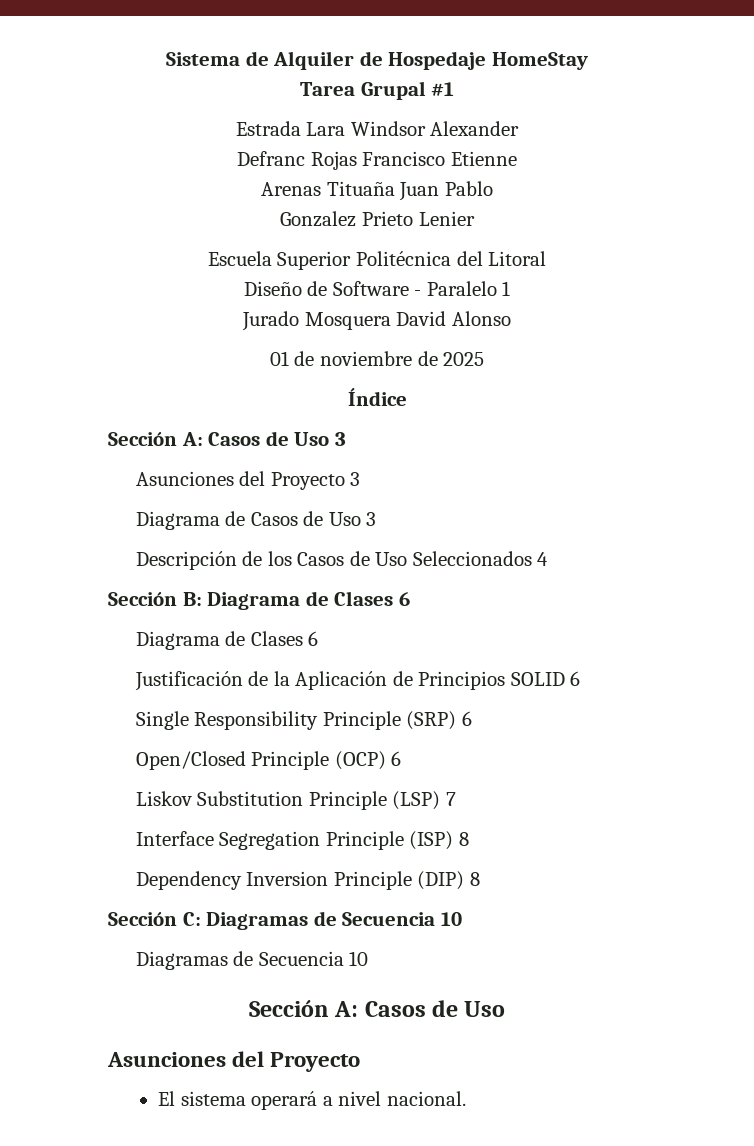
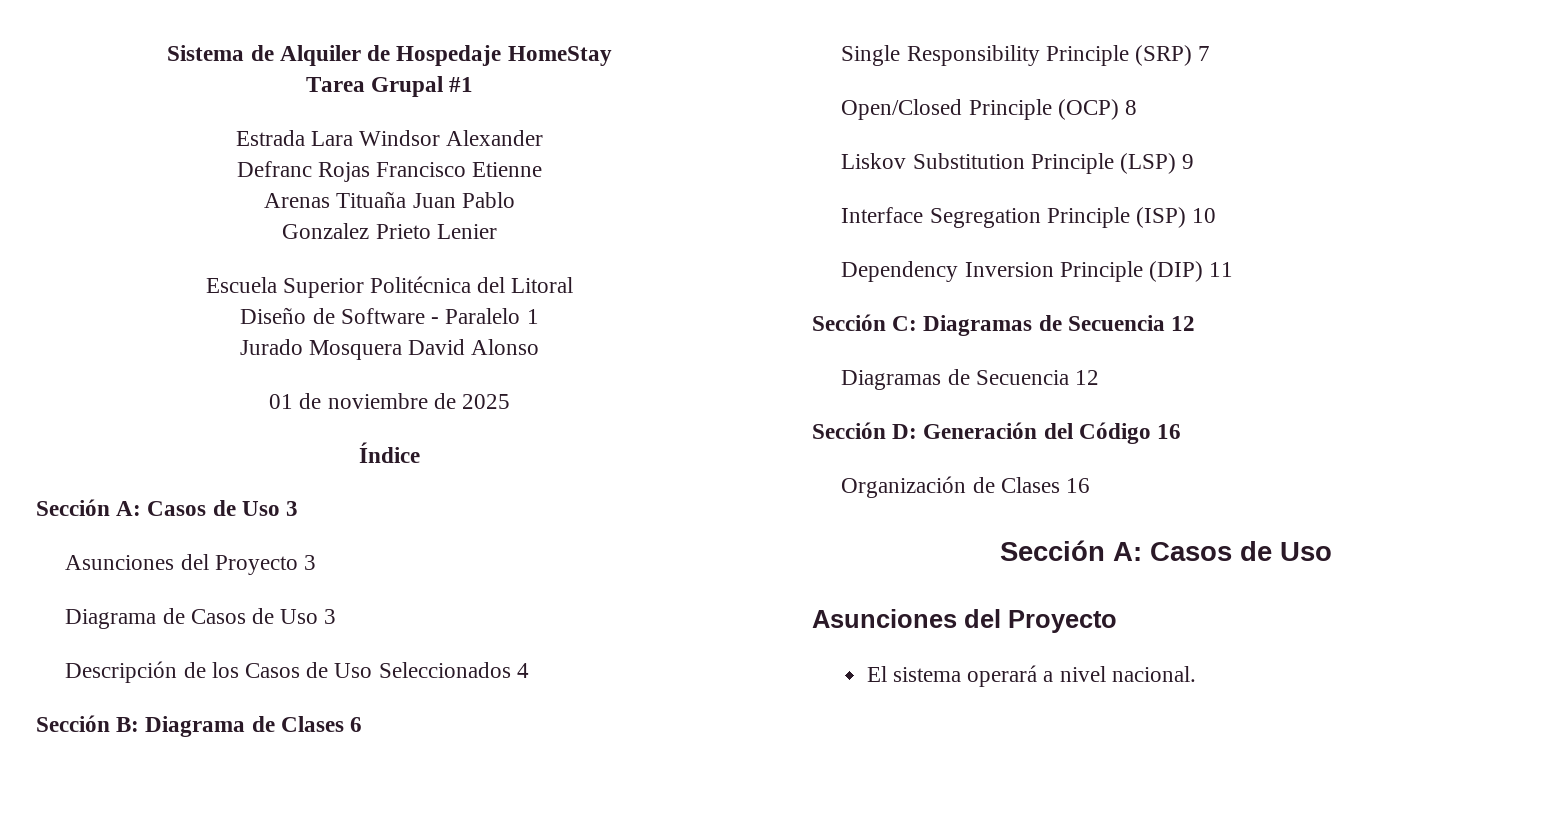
  Sección B: Diagrama de Clases 6
- Diagrama de Clases 6
- Justificación de la Aplicación de Principios SOLID 6
- Single Responsibility Principle (SRP) 6
+ Single Responsibility Principle (SRP) 7
- Open/Closed Principle (OCP) 6
+ Open/Closed Principle (OCP) 8
- Liskov Substitution Principle (LSP) 7
+ Liskov Substitution Principle (LSP) 9
- Interface Segregation Principle (ISP) 8
+ Interface Segregation Principle (ISP) 10
- Dependency Inversion Principle (DIP) 8
+ Dependency Inversion Principle (DIP) 11
- Sección C: Diagramas de Secuencia 10
- Diagramas de Secuencia 10
+ Sección C: Diagramas de Secuencia 12
+ Diagramas de Secuencia 12
+ Sección D: Generación del Código 16
+ Organización de Clases 16

